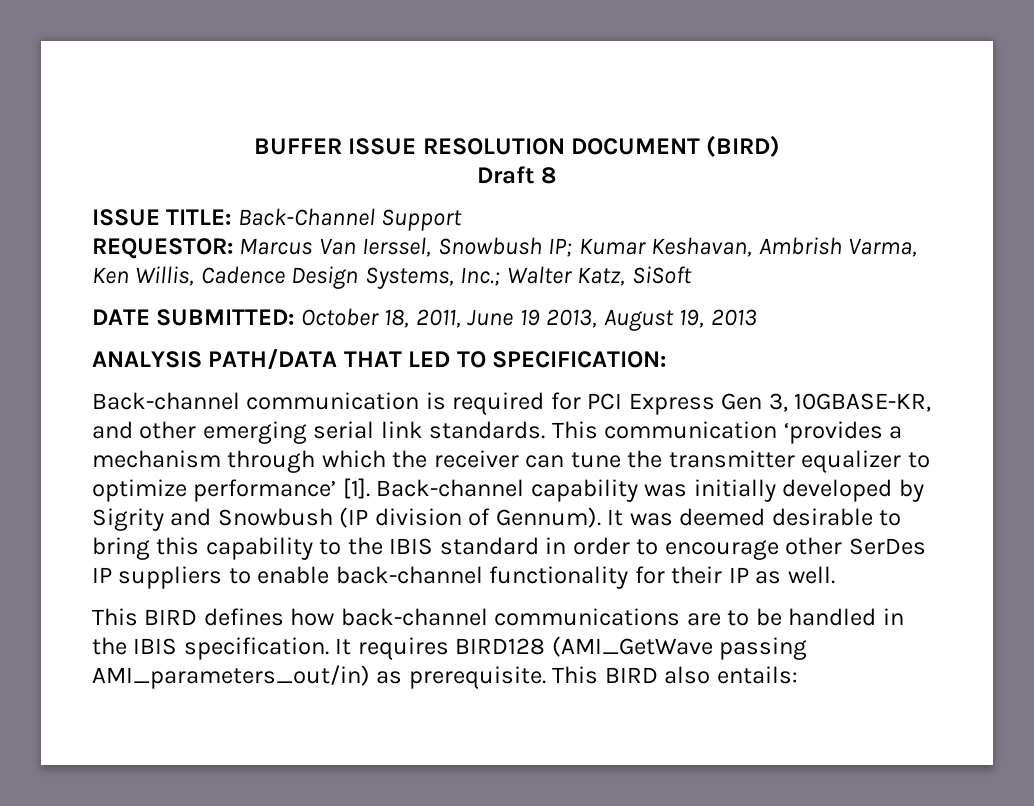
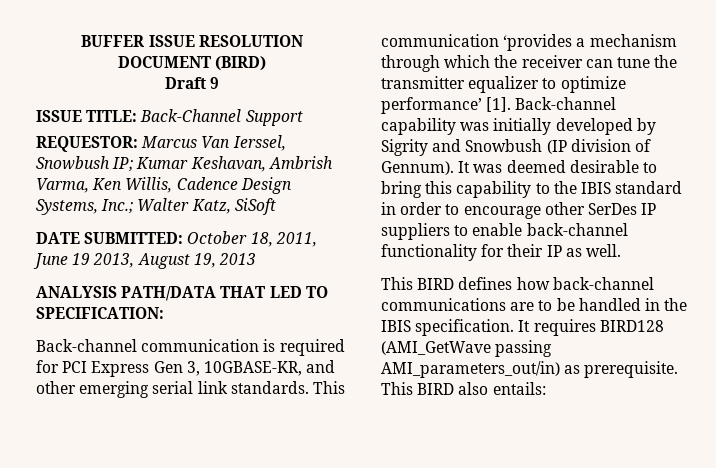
- Draft 8
+ Draft 9

